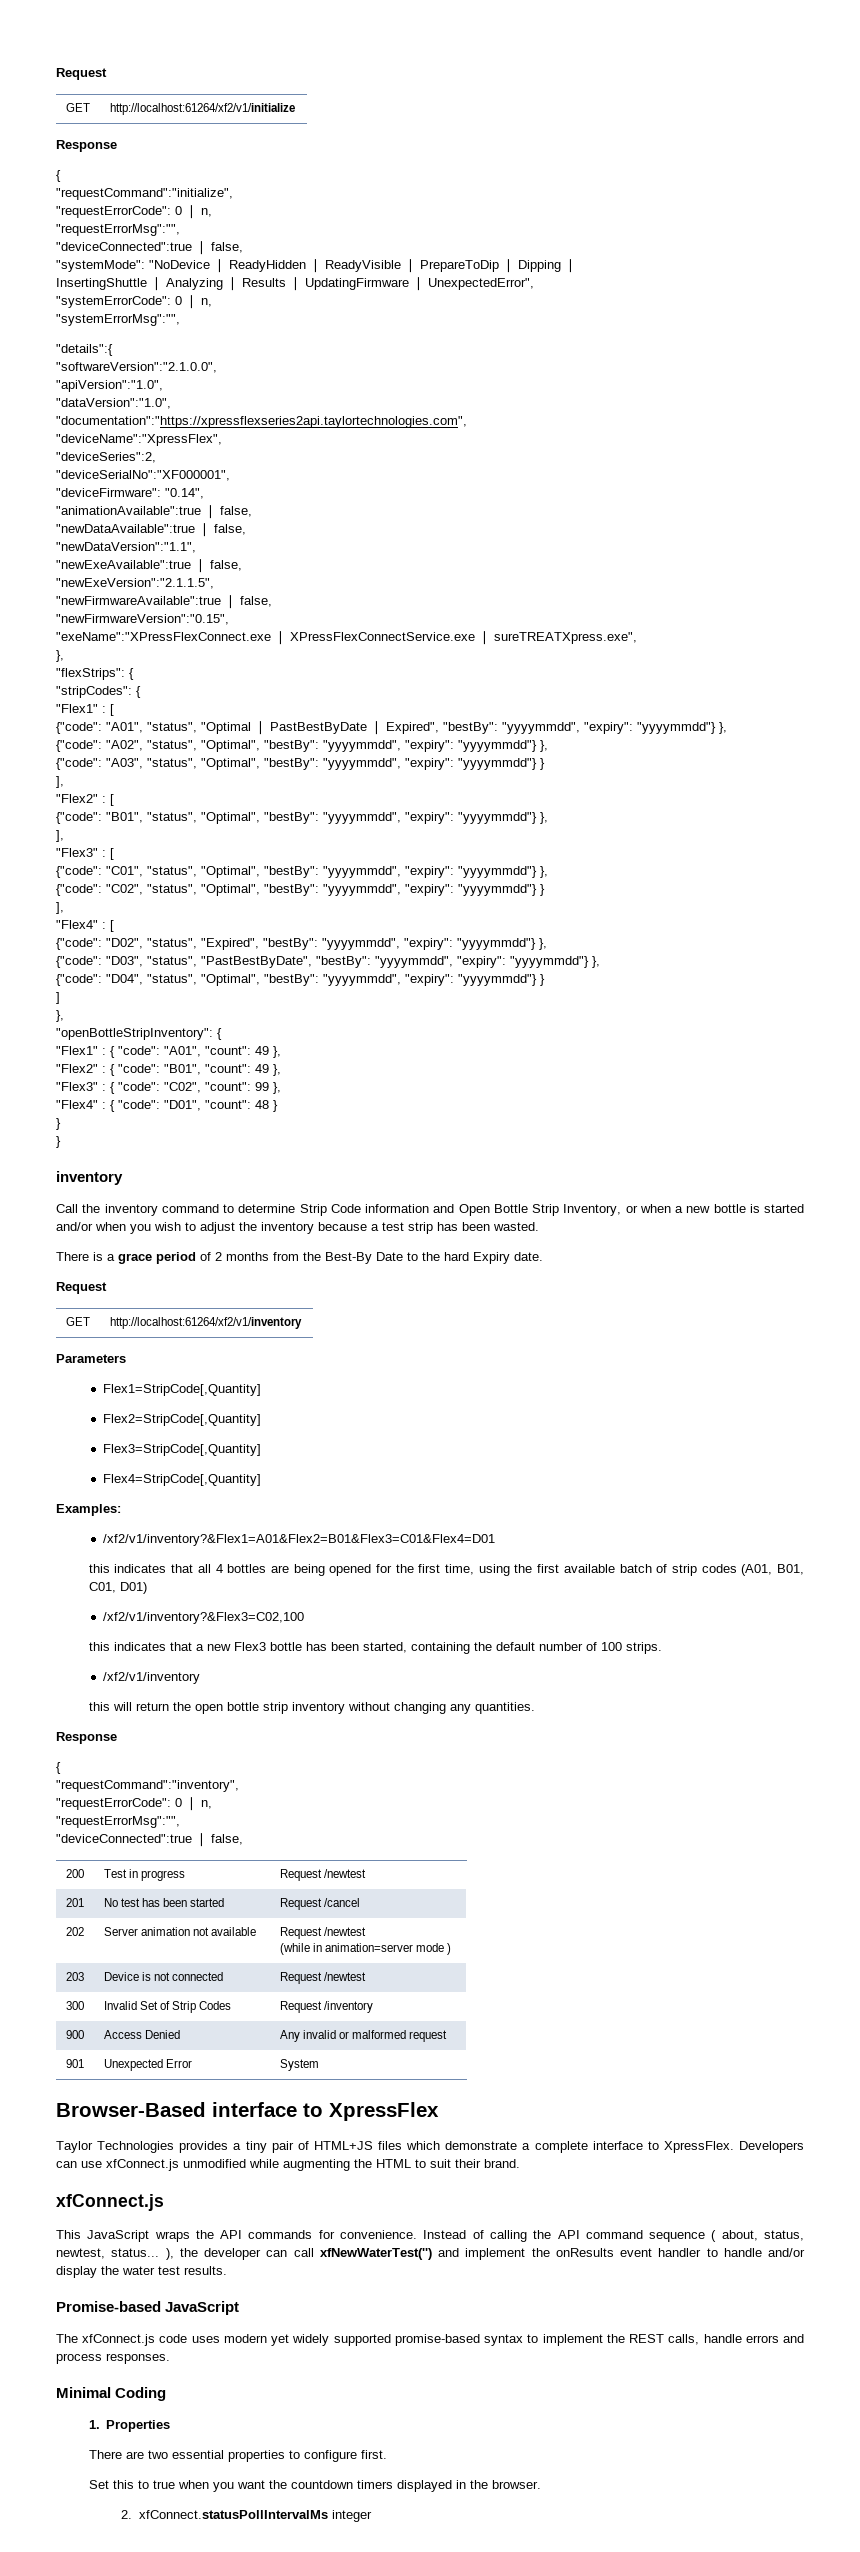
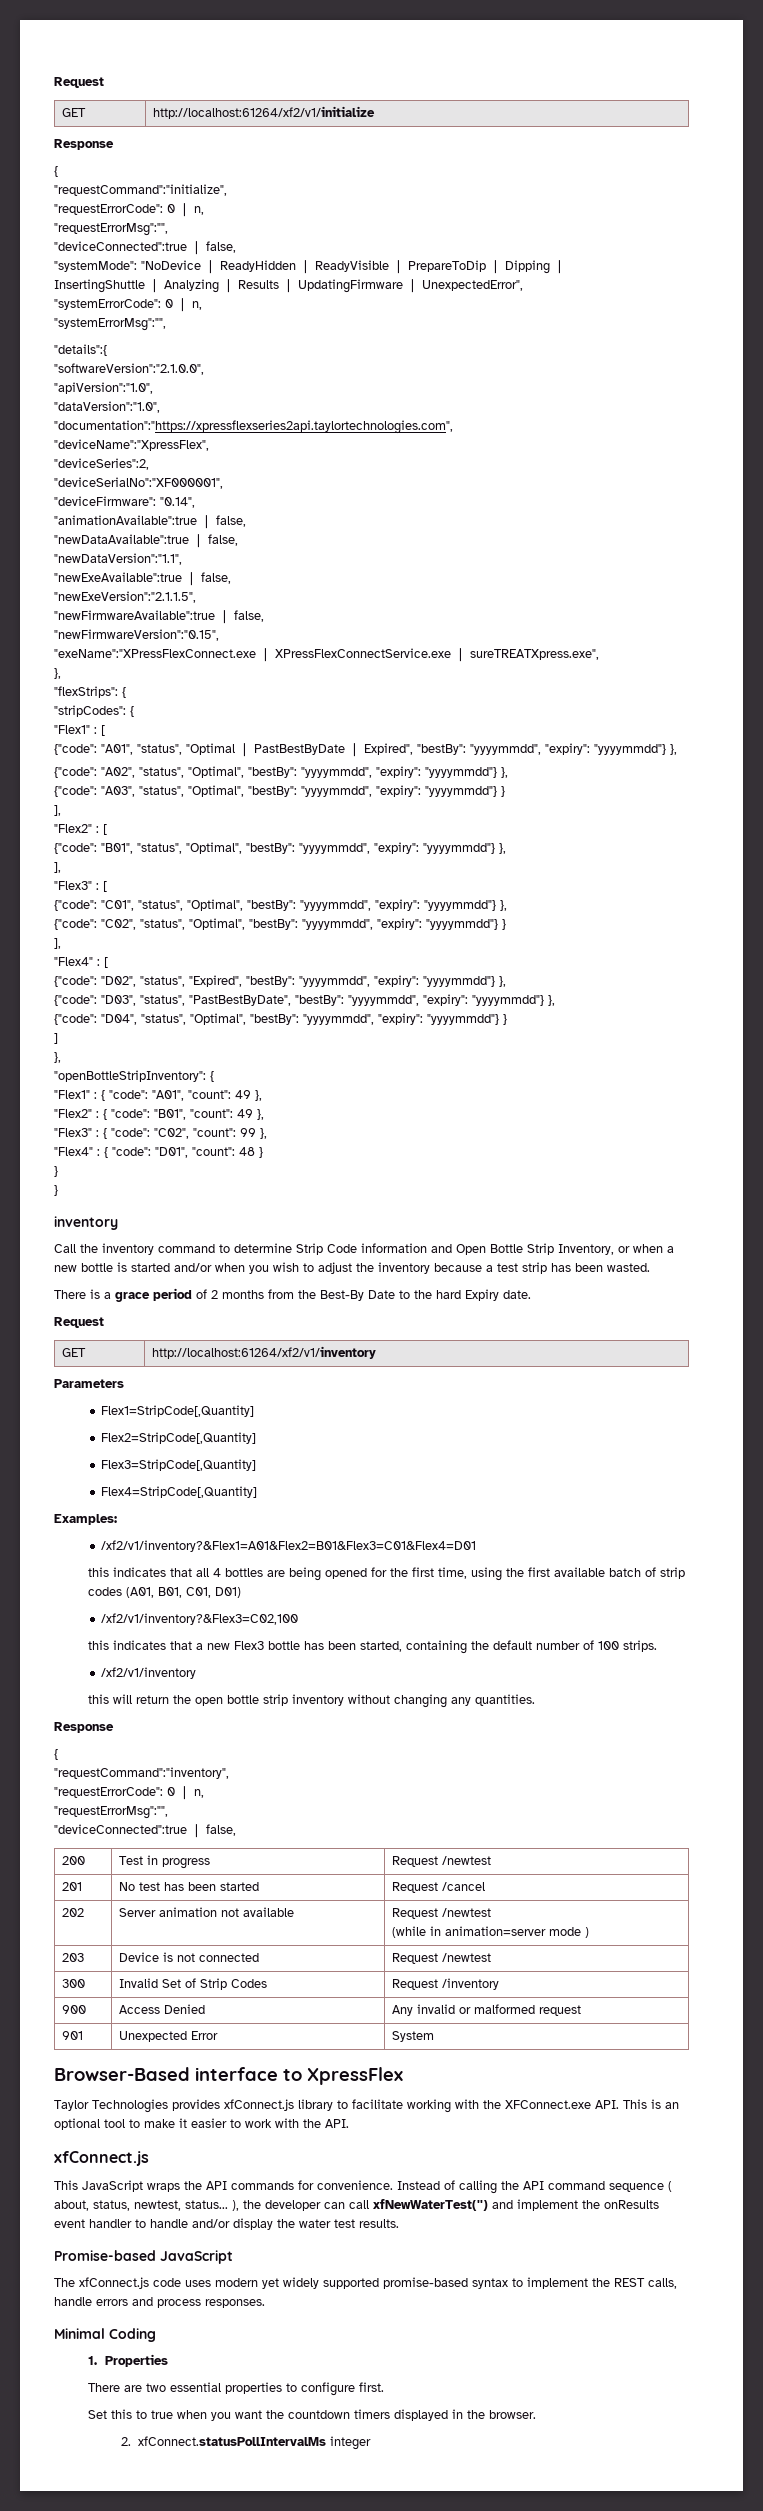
- Taylor Technologies provides a tiny pair of HTML+JS files which demonstrate a complete interface to XpressFlex. Developers can use xfConnect.js unmodified while augmenting the HTML to suit their brand.
+ Taylor Technologies provides xfConnect.js library to facilitate working with the XFConnect.exe API. This is an optional tool to make it easier to work with the API.

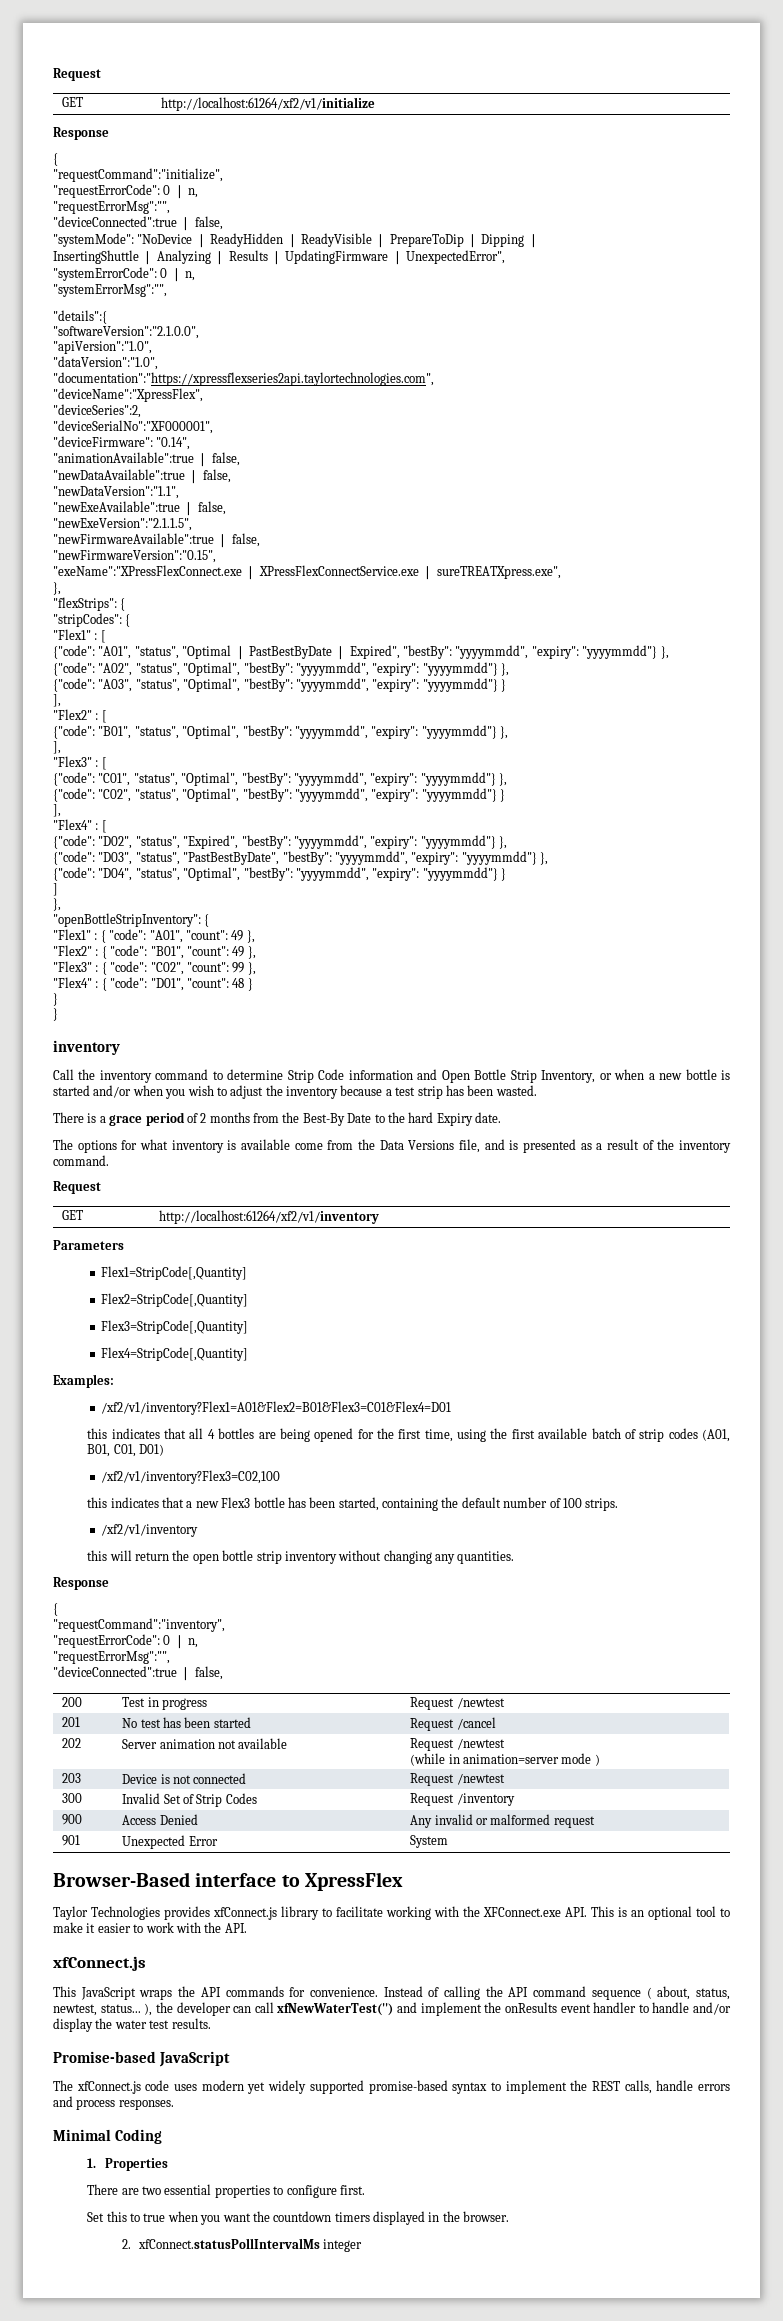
+ The options for what inventory is available come from the Data Versions file, and is presented as a result of the inventory command.
- /xf2/v1/inventory?&Flex1=A01&Flex2=B01&Flex3=C01&Flex4=D01
+ /xf2/v1/inventory?Flex1=A01&Flex2=B01&Flex3=C01&Flex4=D01
- /xf2/v1/inventory?&Flex3=C02,100
+ /xf2/v1/inventory?Flex3=C02,100

